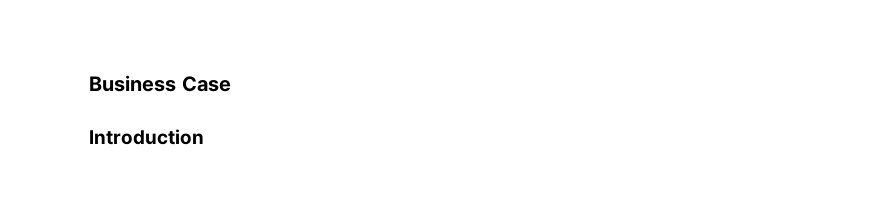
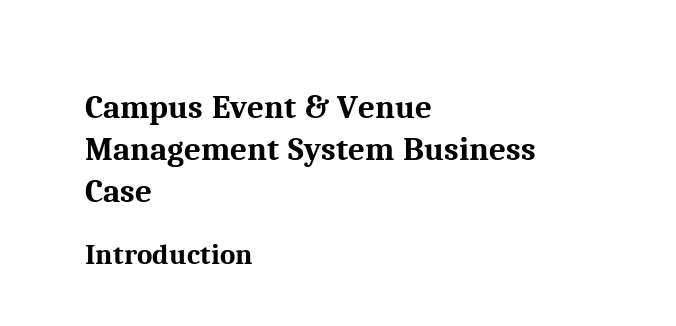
- Business Case
+ Campus Event & Venue Management System Business Case

